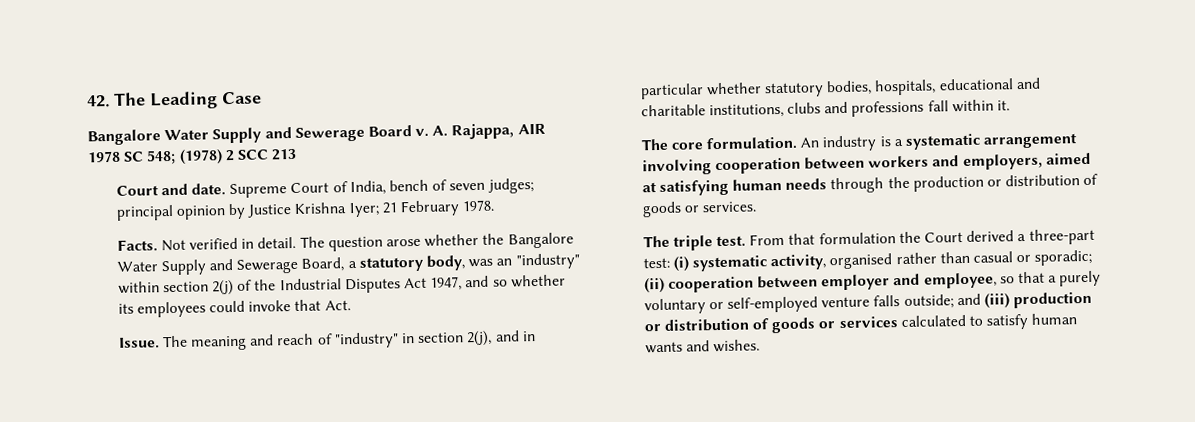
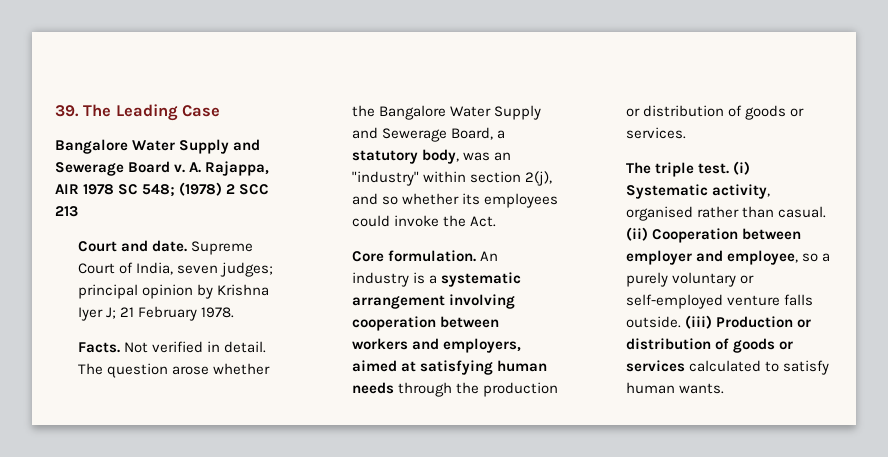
- 42. The Leading Case
+ 39. The Leading Case
- Supreme Court of India, bench of seven judges; principal opinion by Justice Krishna Iyer; 21 February 1978.
+ Supreme Court of India, seven judges; principal opinion by Krishna Iyer J; 21 February 1978.
- The question arose whether the Bangalore Water Supply and Sewerage Board, a statutory body, was an "industry" within section 2(j) of the Industrial Disputes Act 1947, and so whether its employees could invoke that Act.
+ The question arose whether the Bangalore Water Supply and Sewerage Board, a statutory body, was an "industry" within section 2(j), and so whether its employees could invoke the Act.
- Issue. The meaning and reach of "industry" in section 2(j), and in particular whether statutory bodies, hospitals, educational and charitable institutions, clubs and professions fall within it.
- The core formulation.
+ Core formulation.
- From that formulation the Court derived a three-part test: (i) systematic activity, organised rather than casual or sporadic; (ii) cooperation between employer and employee, so that a purely voluntary or self-employed venture falls outside; and (iii) production or distribution of goods or services calculated to satisfy human wants and wishes.
+ (i) Systematic activity, organised rather than casual. (ii) Cooperation between employer and employee, so a purely voluntary or self-employed venture falls outside. (iii) Production or distribution of goods or services calculated to satisfy human wants.

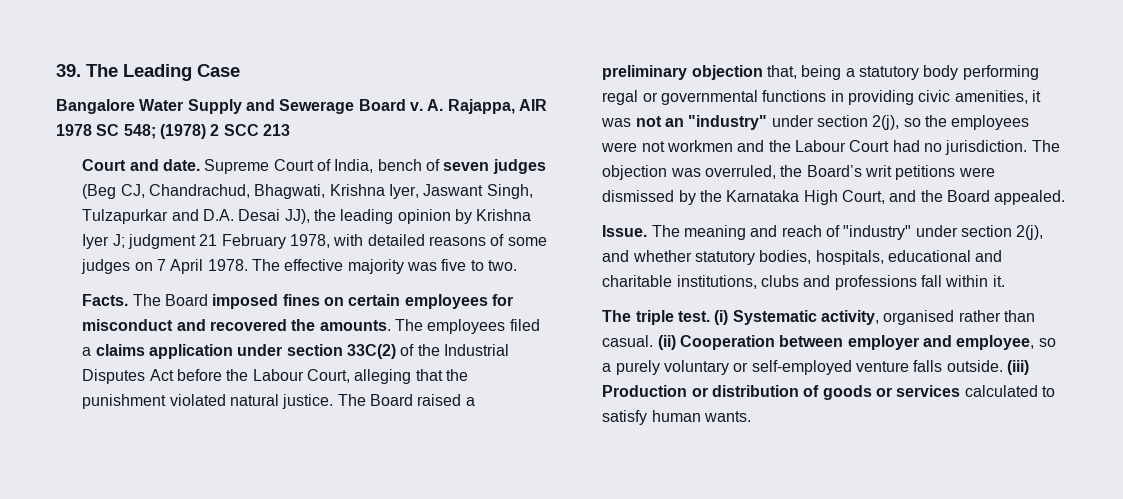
- Supreme Court of India, seven judges; principal opinion by Krishna Iyer J; 21 February 1978.
- Facts. Not verified in detail. The question arose whether the Bangalore Water Supply and Sewerage Board, a statutory body, was an "industry" within section 2(j), and so whether its employees could invoke the Act.
- Core formulation. An industry is a systematic arrangement involving cooperation between workers and employers, aimed at satisfying human needs through the production or distribution of goods or services.
+ Supreme Court of India, bench of seven judges (Beg CJ, Chandrachud, Bhagwati, Krishna Iyer, Jaswant Singh, Tulzapurkar and D.A. Desai JJ), the leading opinion by Krishna Iyer J; judgment 21 February 1978, with detailed reasons of some judges on 7 April 1978. The effective majority was five to two.
+ Facts. The Board imposed fines on certain employees for misconduct and recovered the amounts. The employees filed a claims application under section 33C(2) of the Industrial Disputes Act before the Labour Court, alleging that the punishment violated natural justice. The Board raised a preliminary objection that, being a statutory body performing regal or governmental functions in providing civic amenities, it was not an "industry" under section 2(j), so the employees were not workmen and the Labour Court had no jurisdiction. The objection was overruled, the Board’s writ petitions were dismissed by the Karnataka High Court, and the Board appealed.
+ Issue. The meaning and reach of "industry" under section 2(j), and whether statutory bodies, hospitals, educational and charitable institutions, clubs and professions fall within it.

